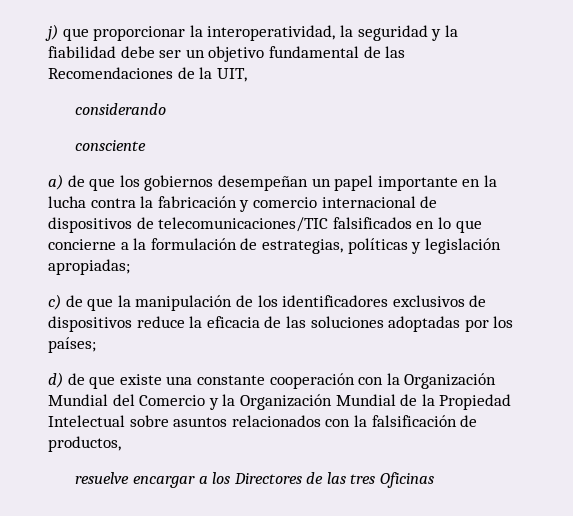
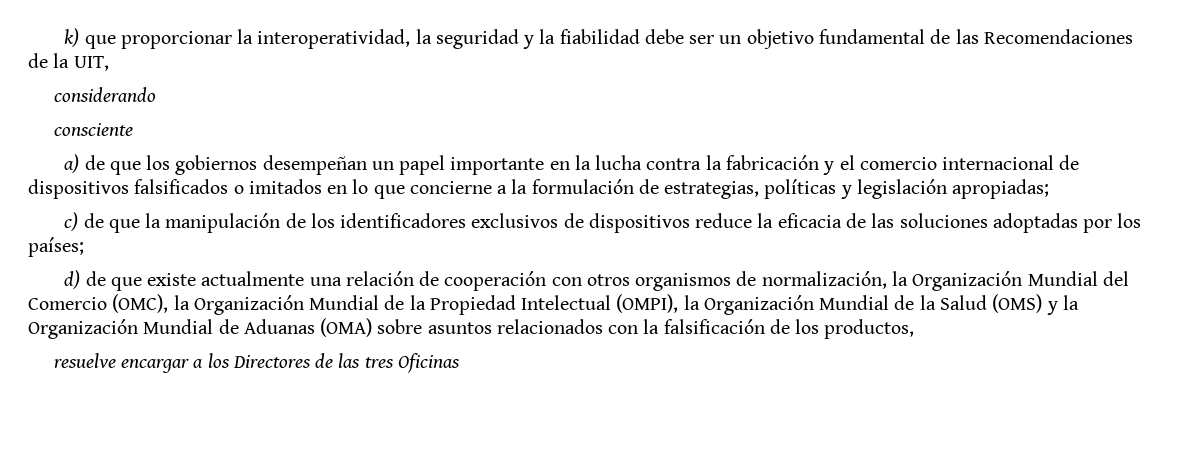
- j) que proporcionar la interoperatividad, la seguridad y la fiabilidad debe ser un objetivo fundamental de las Recomendaciones de la UIT,
+ k) que proporcionar la interoperatividad, la seguridad y la fiabilidad debe ser un objetivo fundamental de las Recomendaciones de la UIT,
- a) de que los gobiernos desempeñan un papel importante en la lucha contra la fabricación y comercio internacional de dispositivos de telecomunicaciones/TIC falsificados en lo que concierne a la formulación de estrategias, políticas y legislación apropiadas;
+ a) de que los gobiernos desempeñan un papel importante en la lucha contra la fabricación y el comercio internacional de dispositivos falsificados o imitados en lo que concierne a la formulación de estrategias, políticas y legislación apropiadas;
- d) de que existe una constante cooperación con la Organización Mundial del Comercio y la Organización Mundial de la Propiedad Intelectual sobre asuntos relacionados con la falsificación de productos,
+ d) de que existe actualmente una relación de cooperación con otros organismos de normalización, la Organización Mundial del Comercio (OMC), la Organización Mundial de la Propiedad Intelectual (OMPI), la Organización Mundial de la Salud (OMS) y la Organización Mundial de Aduanas (OMA) sobre asuntos relacionados con la falsificación de los productos,

